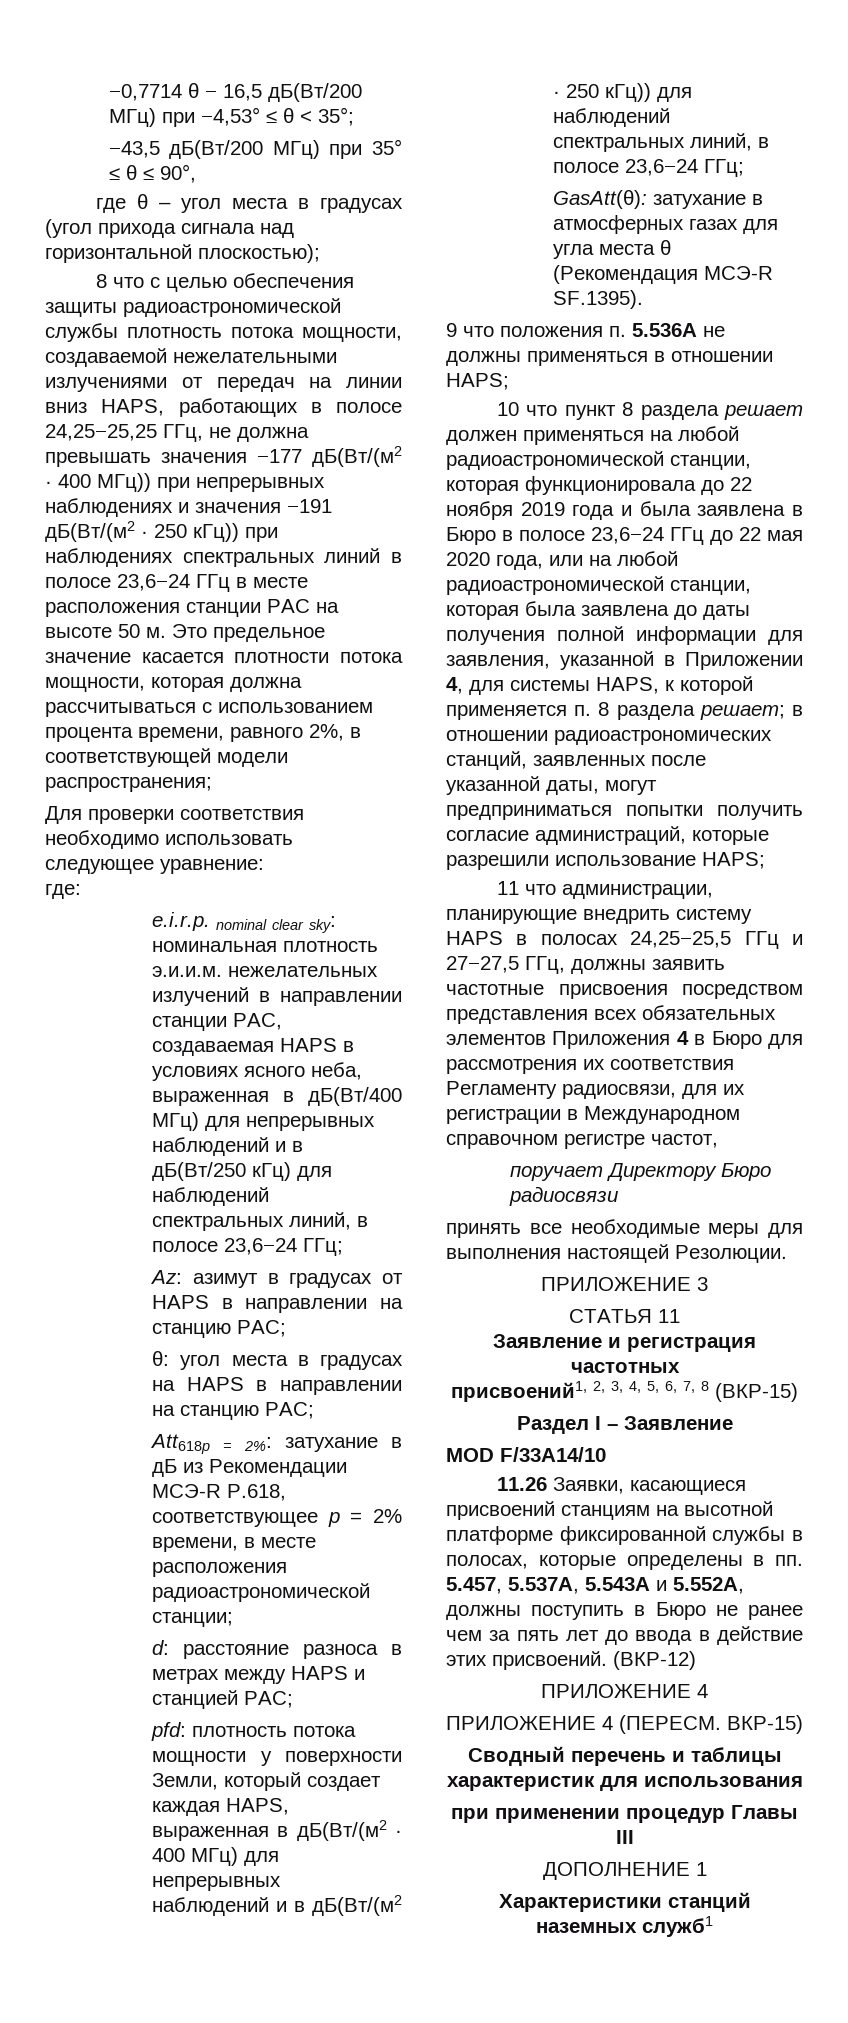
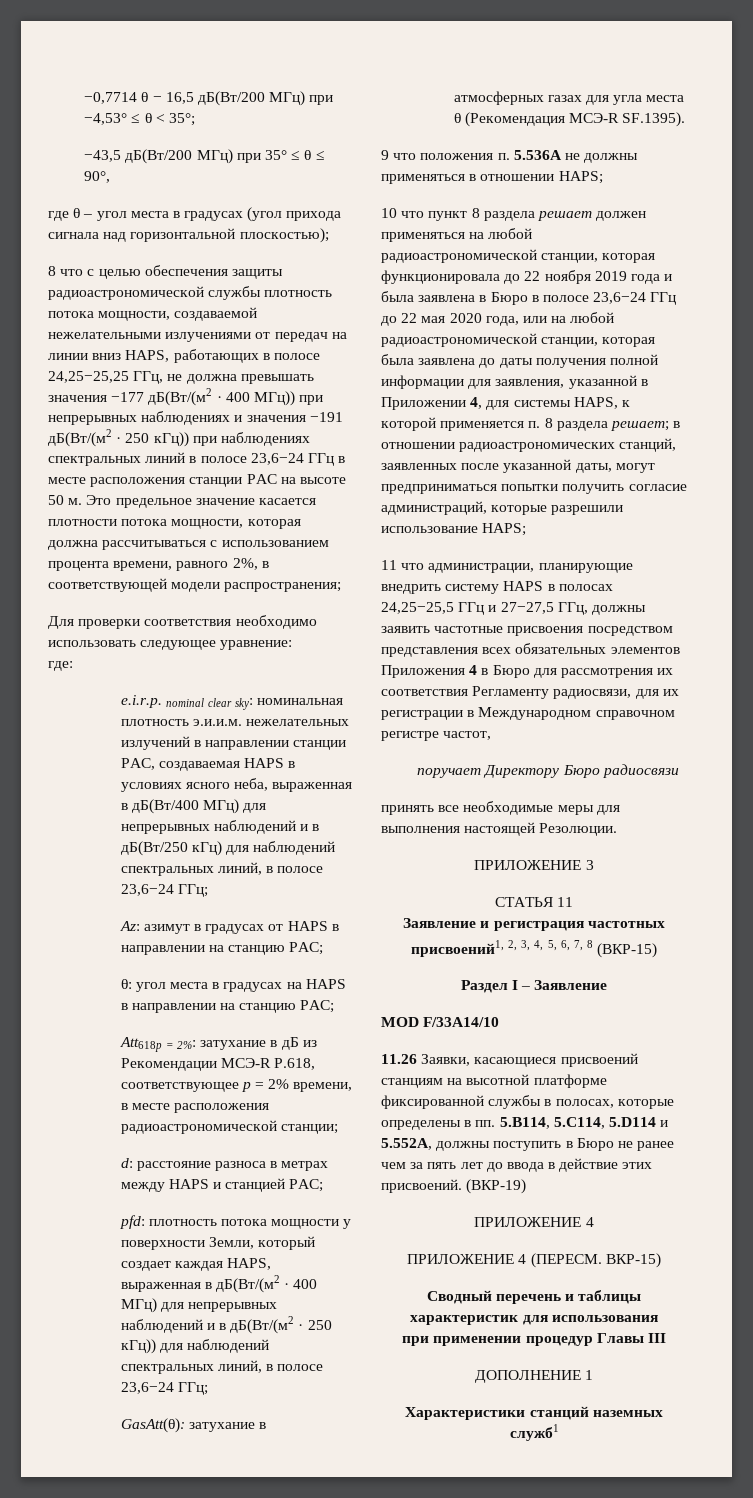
- 11.26 Заявки, касающиеся присвоений станциям на высотной платформе фиксированной службы в полосах, которые определены в пп. 5.457, 5.537А, 5.543А и 5.552А, должны поступить в Бюро не ранее чем за пять лет до ввода в действие этих присвоений.
+ 11.26 Заявки, касающиеся присвоений станциям на высотной платформе фиксированной службы в полосах, которые определены в пп. 5.B114, 5.C114, 5.D114 и 5.552А, должны поступить в Бюро не ранее чем за пять лет до ввода в действие этих присвоений.
- (ВКР-12)
+ (ВКР-19)

